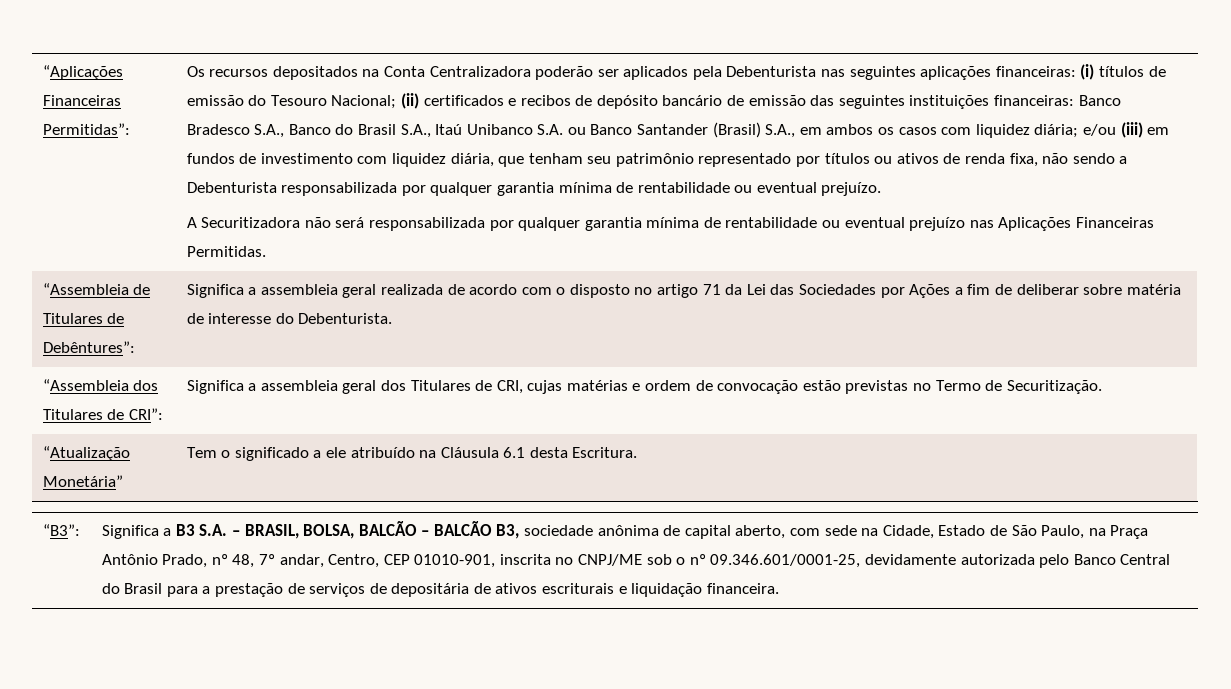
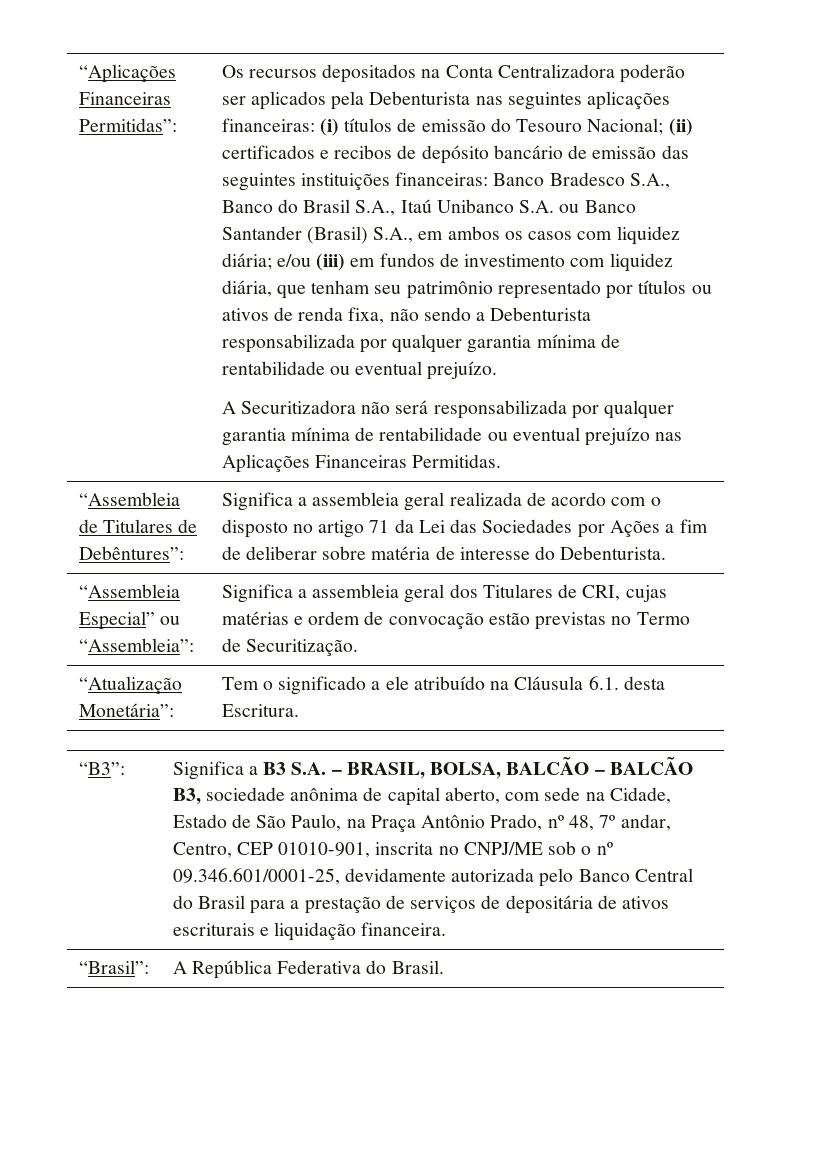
- “Assembleia dos Titulares de CRI”: | Significa a assembleia geral dos Titulares de CRI, cujas matérias e ordem de convocação estão previstas no Termo de Securitização.
+ “Assembleia Especial” ou “Assembleia”: | Significa a assembleia geral dos Titulares de CRI, cujas matérias e ordem de convocação estão previstas no Termo de Securitização.
- “Atualização Monetária” | Tem o significado a ele atribuído na Cláusula 6.1 desta Escritura.
+ “Atualização Monetária”: | Tem o significado a ele atribuído na Cláusula 6.1. desta Escritura.
+ “Brasil”: | A República Federativa do Brasil.

